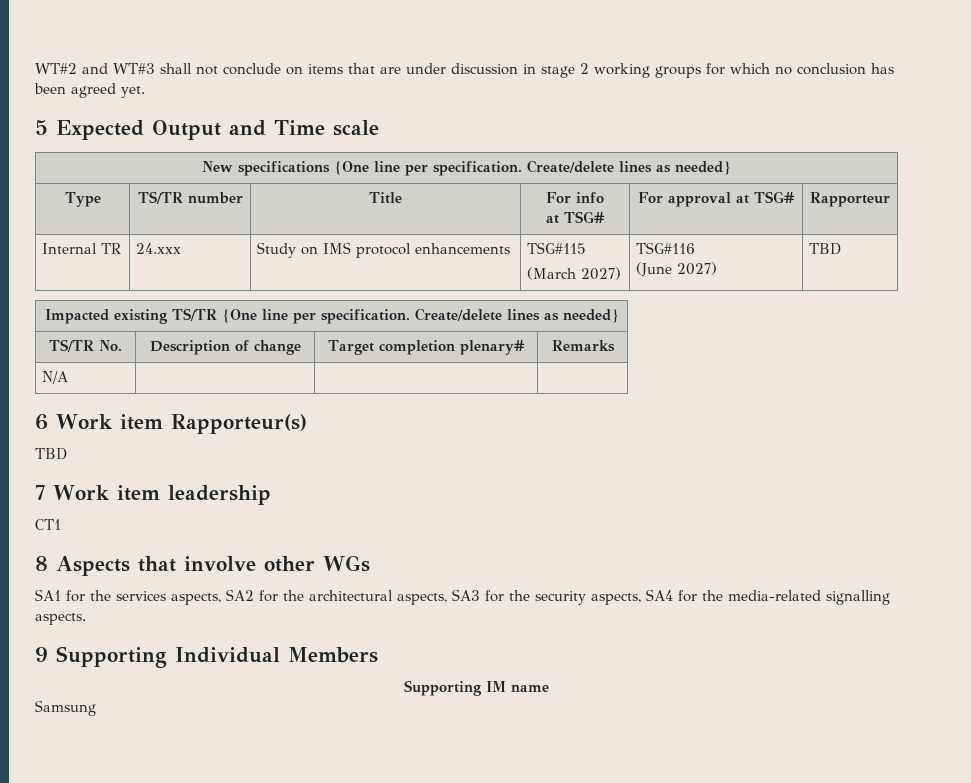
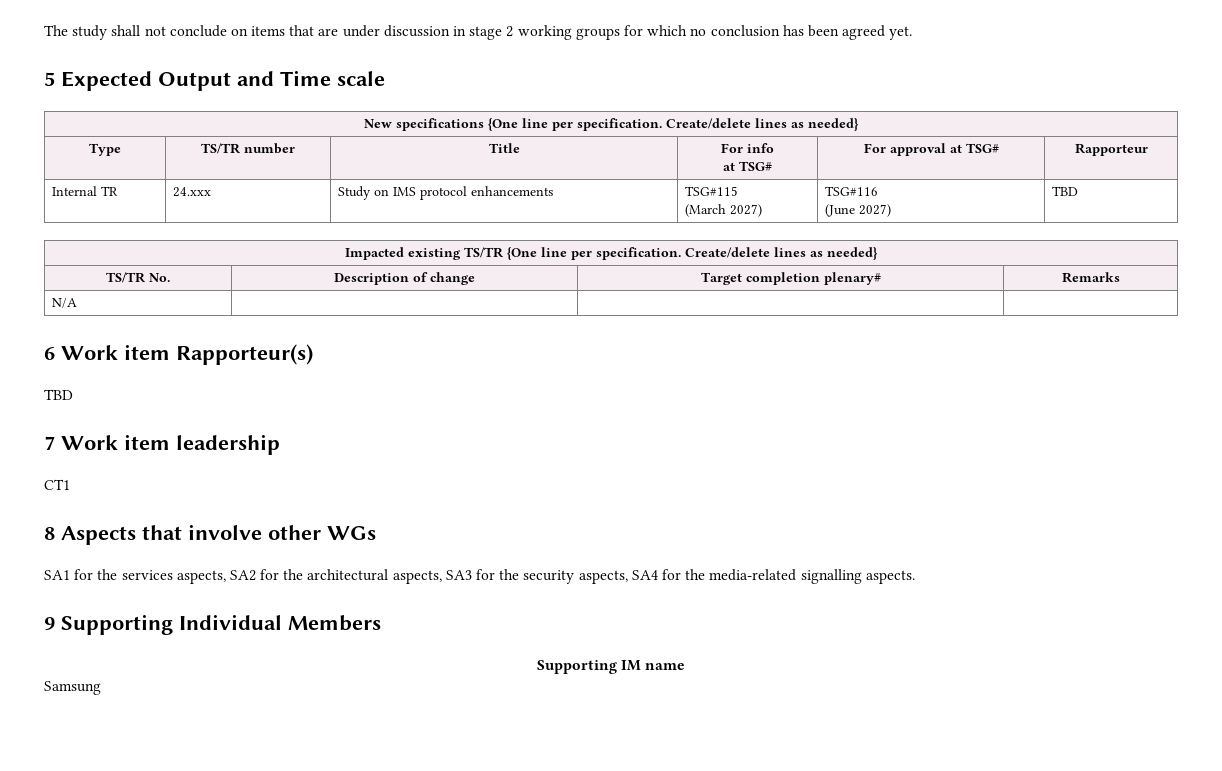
- WT#2 and WT#3 shall not conclude on items that are under discussion in stage 2 working groups for which no conclusion has been agreed yet.
+ The study shall not conclude on items that are under discussion in stage 2 working groups for which no conclusion has been agreed yet.

